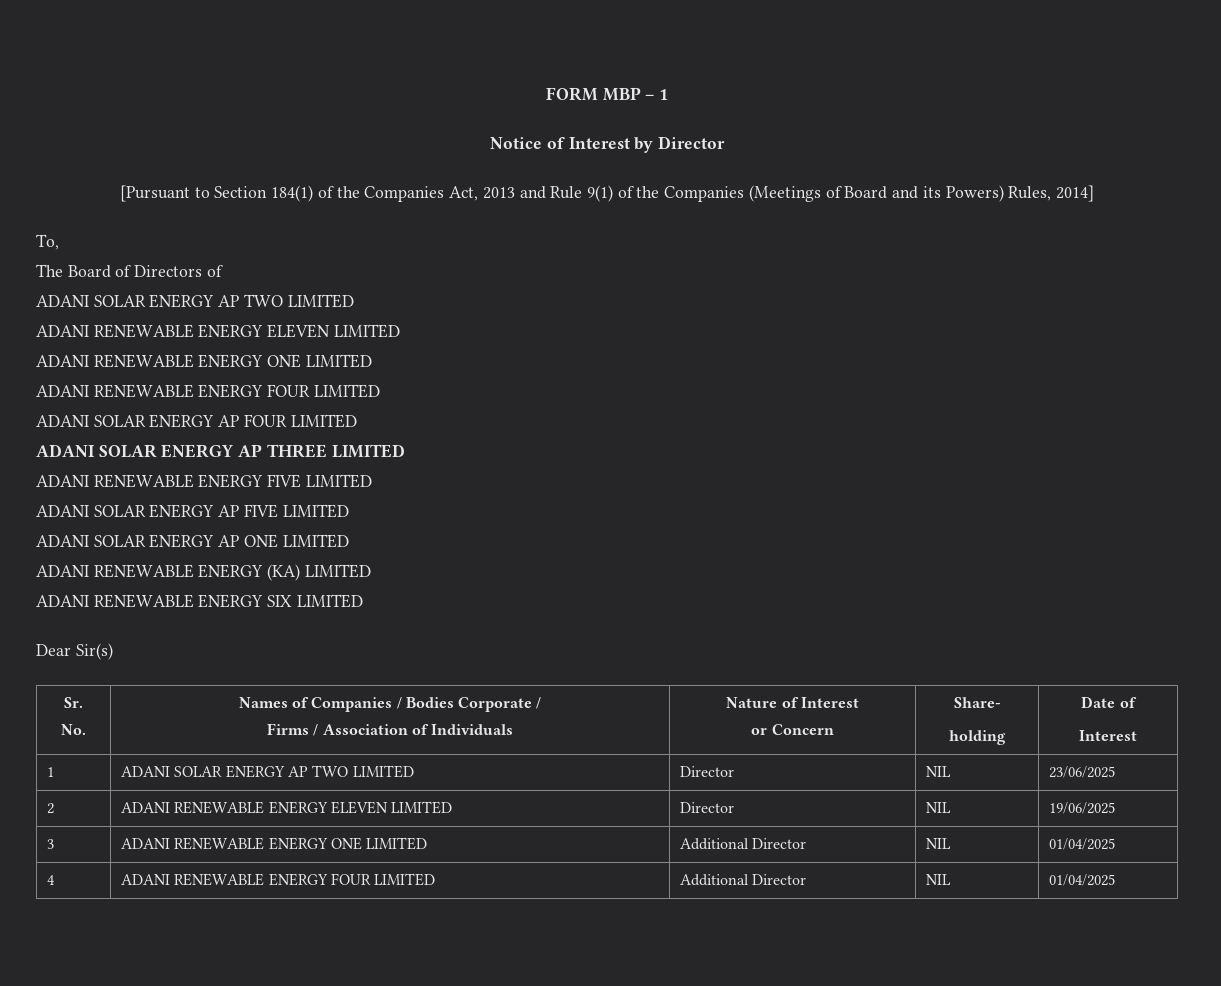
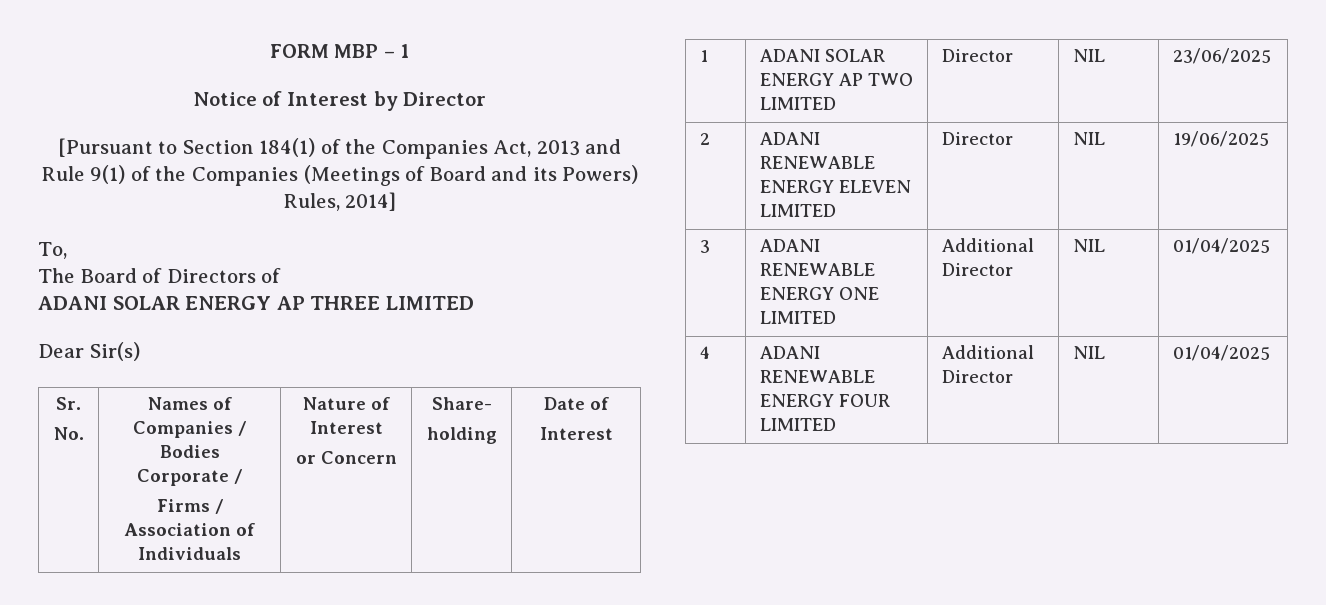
  The Board of Directors of
- ADANI SOLAR ENERGY AP TWO LIMITED
- ADANI RENEWABLE ENERGY ELEVEN LIMITED
- ADANI RENEWABLE ENERGY ONE LIMITED
- ADANI RENEWABLE ENERGY FOUR LIMITED
- ADANI SOLAR ENERGY AP FOUR LIMITED
- ADANI RENEWABLE ENERGY FIVE LIMITED
- ADANI SOLAR ENERGY AP FIVE LIMITED
- ADANI SOLAR ENERGY AP ONE LIMITED
- ADANI RENEWABLE ENERGY (KA) LIMITED
- ADANI RENEWABLE ENERGY SIX LIMITED

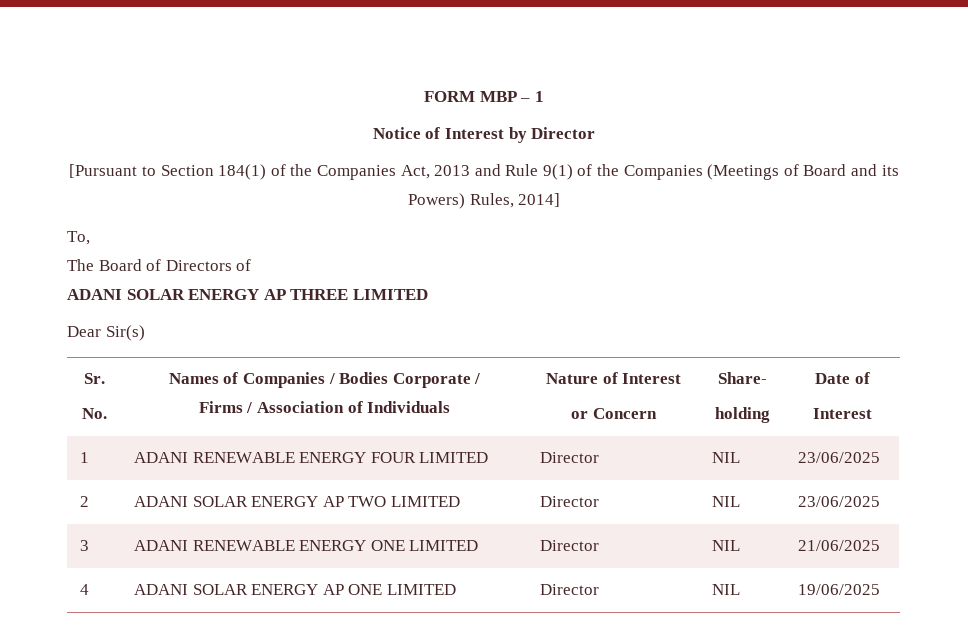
- 1 | ADANI SOLAR ENERGY AP TWO LIMITED | Director | NIL | 23/06/2025
+ 1 | ADANI RENEWABLE ENERGY FOUR LIMITED | Director | NIL | 23/06/2025
+ 2 | ADANI SOLAR ENERGY AP TWO LIMITED | Director | NIL | 23/06/2025
- 2 | ADANI RENEWABLE ENERGY ELEVEN LIMITED | Director | NIL | 19/06/2025
- 3 | ADANI RENEWABLE ENERGY ONE LIMITED | Additional Director | NIL | 01/04/2025
+ 3 | ADANI RENEWABLE ENERGY ONE LIMITED | Director | NIL | 21/06/2025
- 4 | ADANI RENEWABLE ENERGY FOUR LIMITED | Additional Director | NIL | 01/04/2025
+ 4 | ADANI SOLAR ENERGY AP ONE LIMITED | Director | NIL | 19/06/2025

